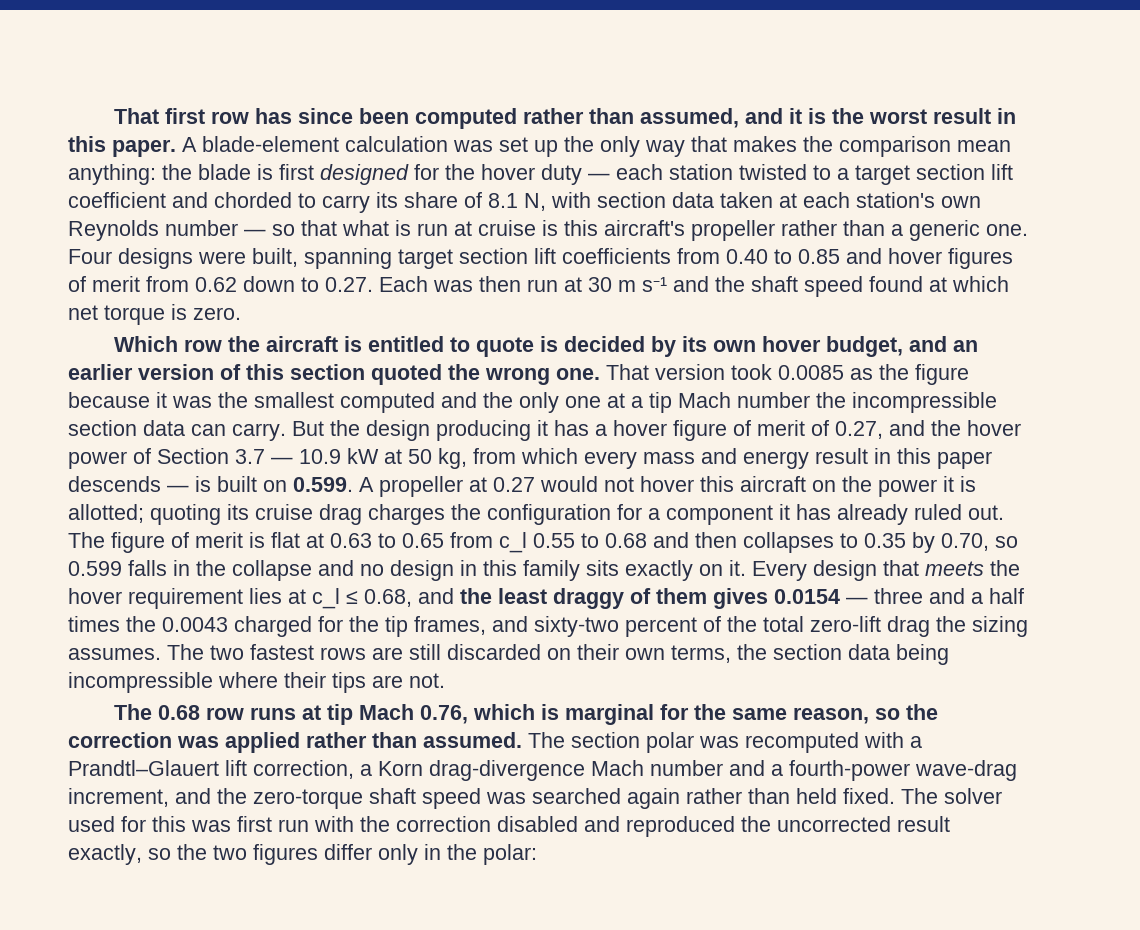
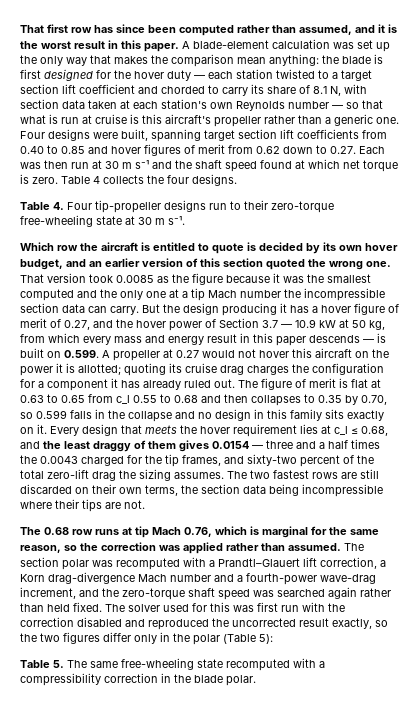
+ Table 4 collects the four designs.
+ Table 4. Four tip-propeller designs run to their zero-torque free-wheeling state at 30 m s⁻¹.
- The solver used for this was first run with the correction disabled and reproduced the uncorrected result exactly, so the two figures differ only in the polar:
+ The solver used for this was first run with the correction disabled and reproduced the uncorrected result exactly, so the two figures differ only in the polar (Table 5):
+ Table 5. The same free-wheeling state recomputed with a compressibility correction in the blade polar.

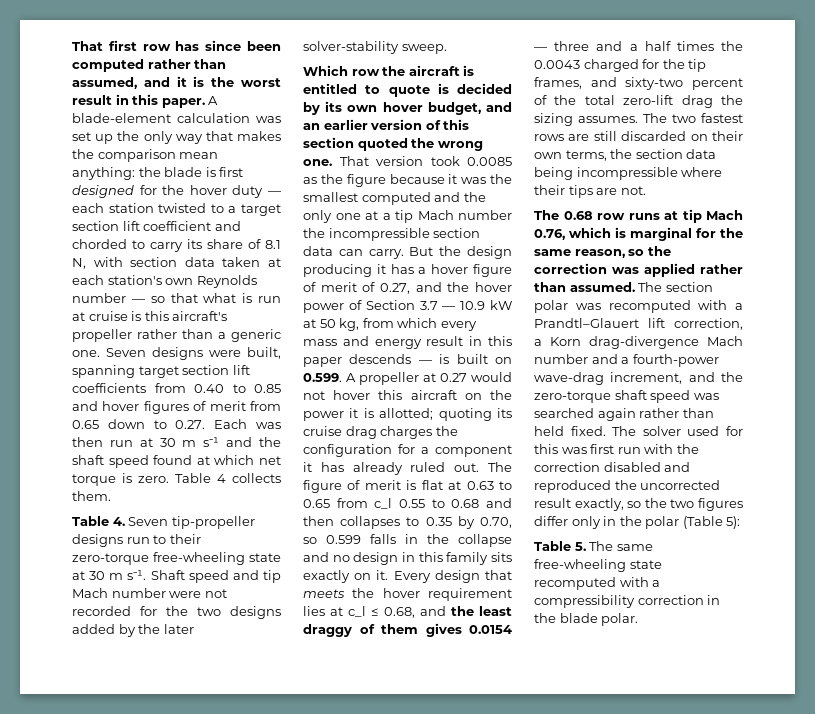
- Four designs were built, spanning target section lift coefficients from 0.40 to 0.85 and hover figures of merit from 0.62 down to 0.27. Each was then run at 30 m s⁻¹ and the shaft speed found at which net torque is zero.
+ Seven designs were built, spanning target section lift coefficients from 0.40 to 0.85 and hover figures of merit from 0.65 down to 0.27. Each was then run at 30 m s⁻¹ and the shaft speed found at which net torque is zero.
- Table 4 collects the four designs.
+ Table 4 collects them.
- Table 4. Four tip-propeller designs run to their zero-torque free-wheeling state at 30 m s⁻¹.
+ Table 4. Seven tip-propeller designs run to their zero-torque free-wheeling state at 30 m s⁻¹. Shaft speed and tip Mach number were not recorded for the two designs added by the later solver-stability sweep.

